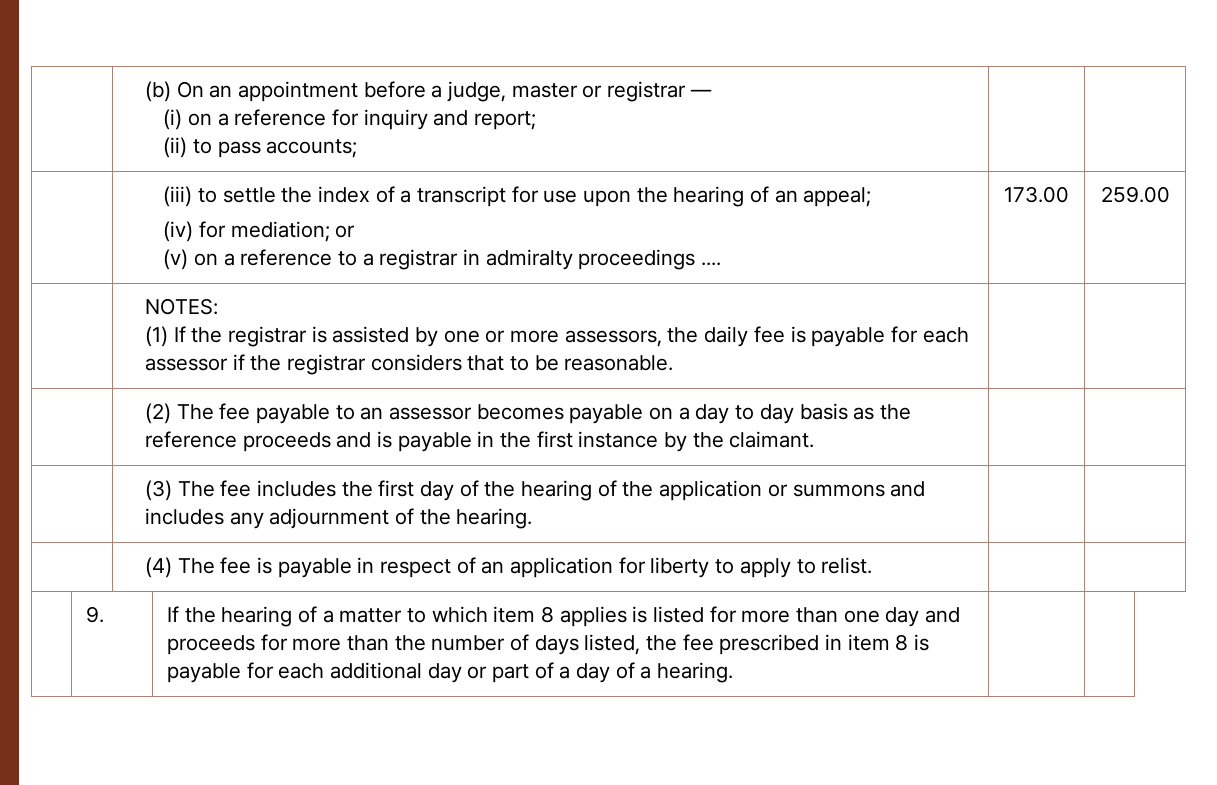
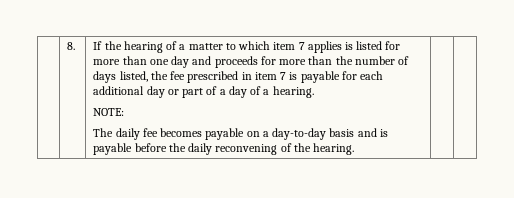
- (b) On an appointment before a judge, master or registrar —
- (i) on a reference for inquiry and report;
- (ii) to pass accounts; | |
- | (iii) to settle the index of a transcript for use upon the hearing of an appeal;
- (iv) for mediation; or
- (v) on a reference to a registrar in admiralty proceedings .... | 173.00 | 259.00
- | NOTES:
- (1) If the registrar is assisted by one or more assessors, the daily fee is payable for each assessor if the registrar considers that to be reasonable. | |
- | (2) The fee payable to an assessor becomes payable on a day to day basis as the reference proceeds and is payable in the first instance by the claimant. | |
- | (3) The fee includes the first day of the hearing of the application or summons and includes any adjournment of the hearing. | |
- | (4) The fee is payable in respect of an application for liberty to apply to relist. | |
- | 9.
+ 8.
- If the hearing of a matter to which item 8 applies is listed for more than one day and proceeds for more than the number of days listed, the fee prescribed in item 8 is payable for each additional day or part of a day of a hearing.
+ If the hearing of a matter to which item 7 applies is listed for more than one day and proceeds for more than the number of days listed, the fee prescribed in item 7 is payable for each additional day or part of a day of a hearing.
+ NOTE:
+ The daily fee becomes payable on a day-to-day basis and is payable before the daily reconvening of the hearing.

